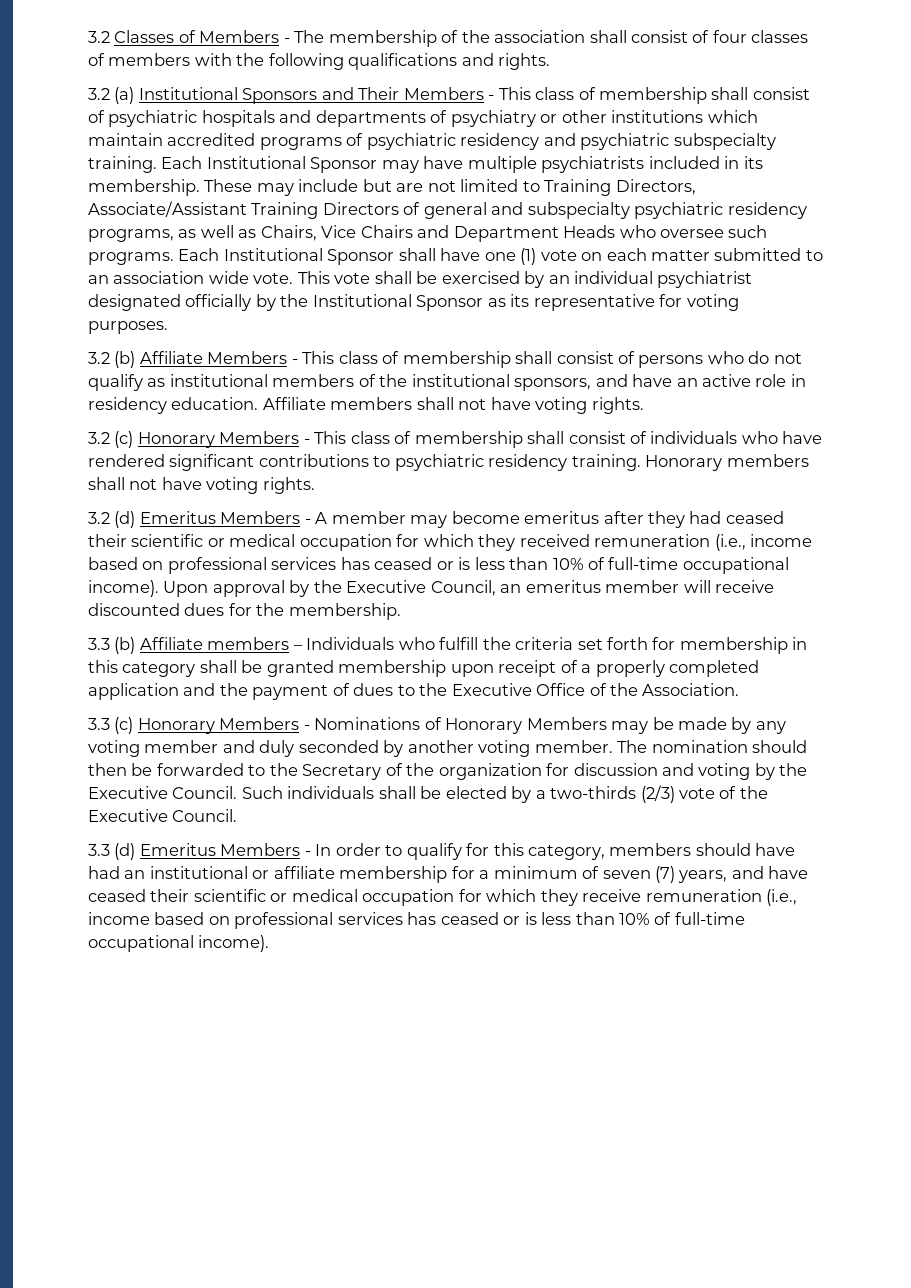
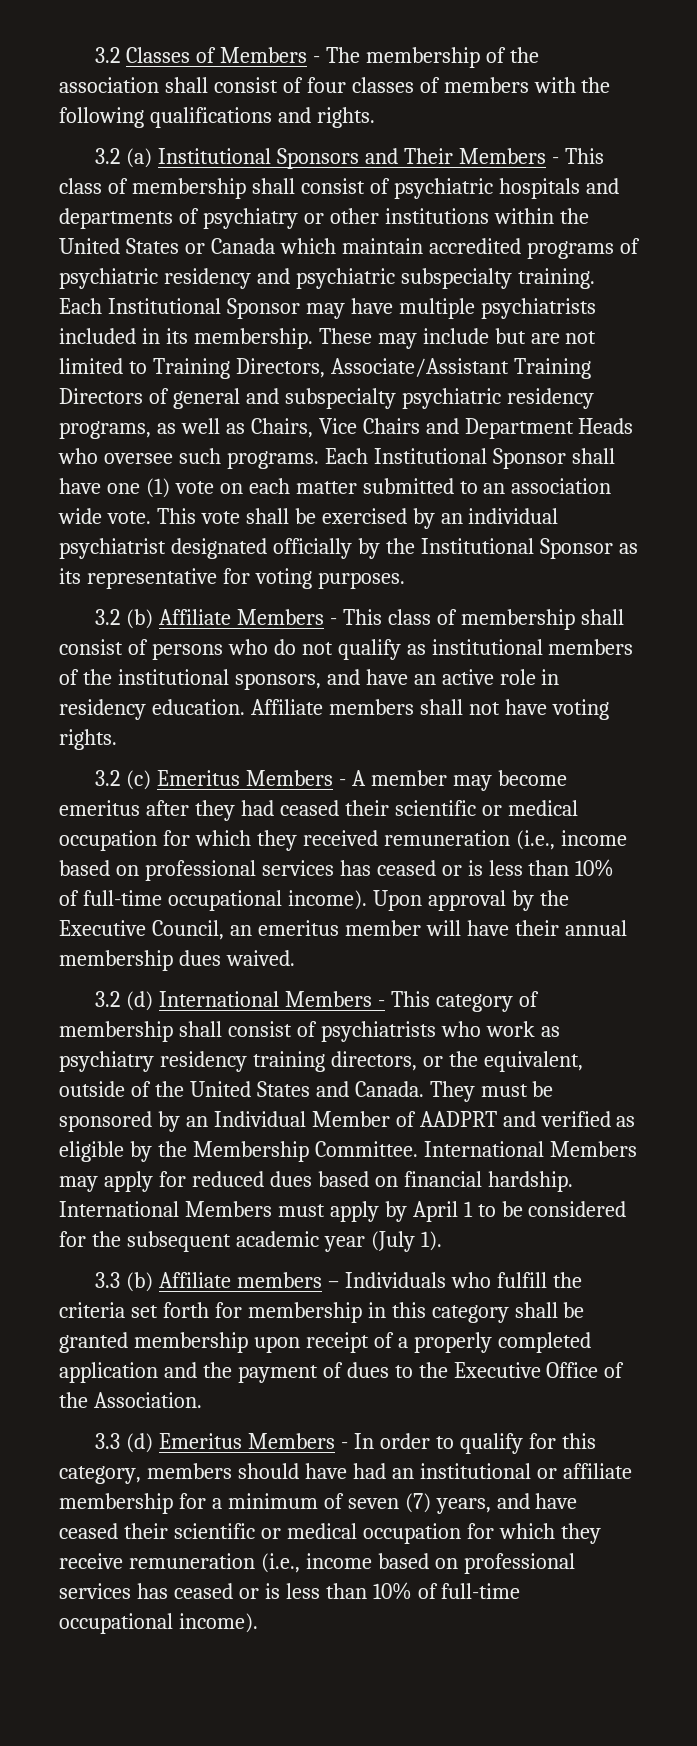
- 3.2 (a) Institutional Sponsors and Their Members - This class of membership shall consist of psychiatric hospitals and departments of psychiatry or other institutions which maintain accredited programs of psychiatric residency and psychiatric subspecialty training.
+ 3.2 (a) Institutional Sponsors and Their Members - This class of membership shall consist of psychiatric hospitals and departments of psychiatry or other institutions within the United States or Canada which maintain accredited programs of psychiatric residency and psychiatric subspecialty training.
- 3.2 (c) Honorary Members - This class of membership shall consist of individuals who have rendered significant contributions to psychiatric residency training. Honorary members shall not have voting rights.
- 3.2 (d) Emeritus Members - A member may become emeritus after they had ceased their scientific or medical occupation for which they received remuneration (i.e., income based on professional services has ceased or is less than 10% of full-time occupational income).
+ 3.2 (c) Emeritus Members - A member may become emeritus after they had ceased their scientific or medical occupation for which they received remuneration (i.e., income based on professional services has ceased or is less than 10% of full-time occupational income).
- Upon approval by the Executive Council, an emeritus member will receive discounted dues for the membership.
+ Upon approval by the Executive Council, an emeritus member will have their annual membership dues waived.
+ 3.2 (d) International Members - This category of membership shall consist of psychiatrists who work as psychiatry residency training directors, or the equivalent, outside of the United States and Canada. They must be sponsored by an Individual Member of AADPRT and verified as eligible by the Membership Committee. International Members may apply for reduced dues based on financial hardship. International Members must apply by April 1 to be considered for the subsequent academic year (July 1).
- 3.3 (c) Honorary Members - Nominations of Honorary Members may be made by any voting member and duly seconded by another voting member. The nomination should then be forwarded to the Secretary of the organization for discussion and voting by the Executive Council. Such individuals shall be elected by a two-thirds (2/3) vote of the Executive Council.

